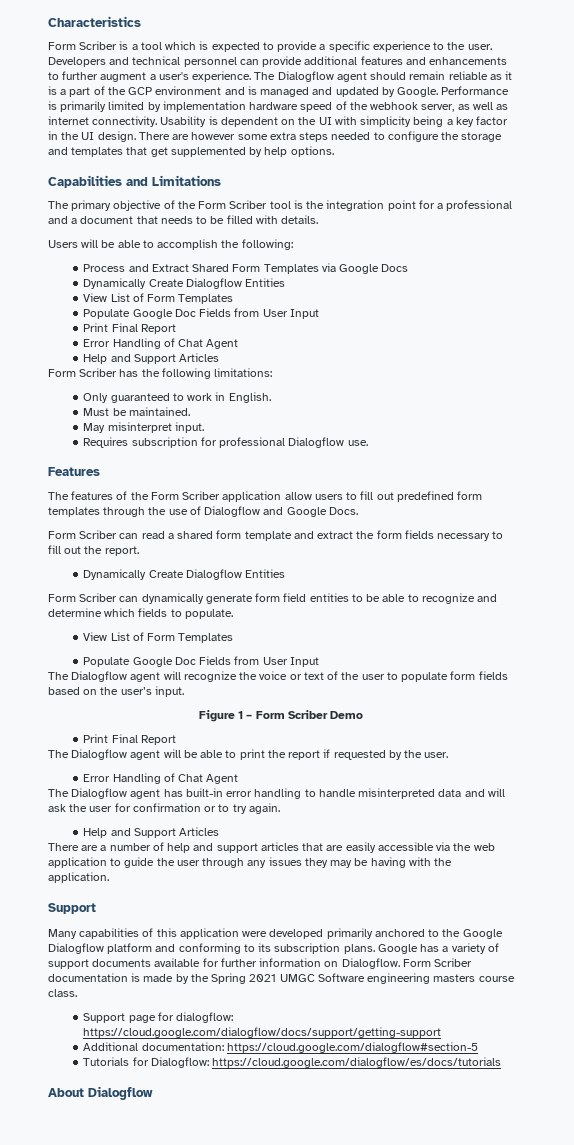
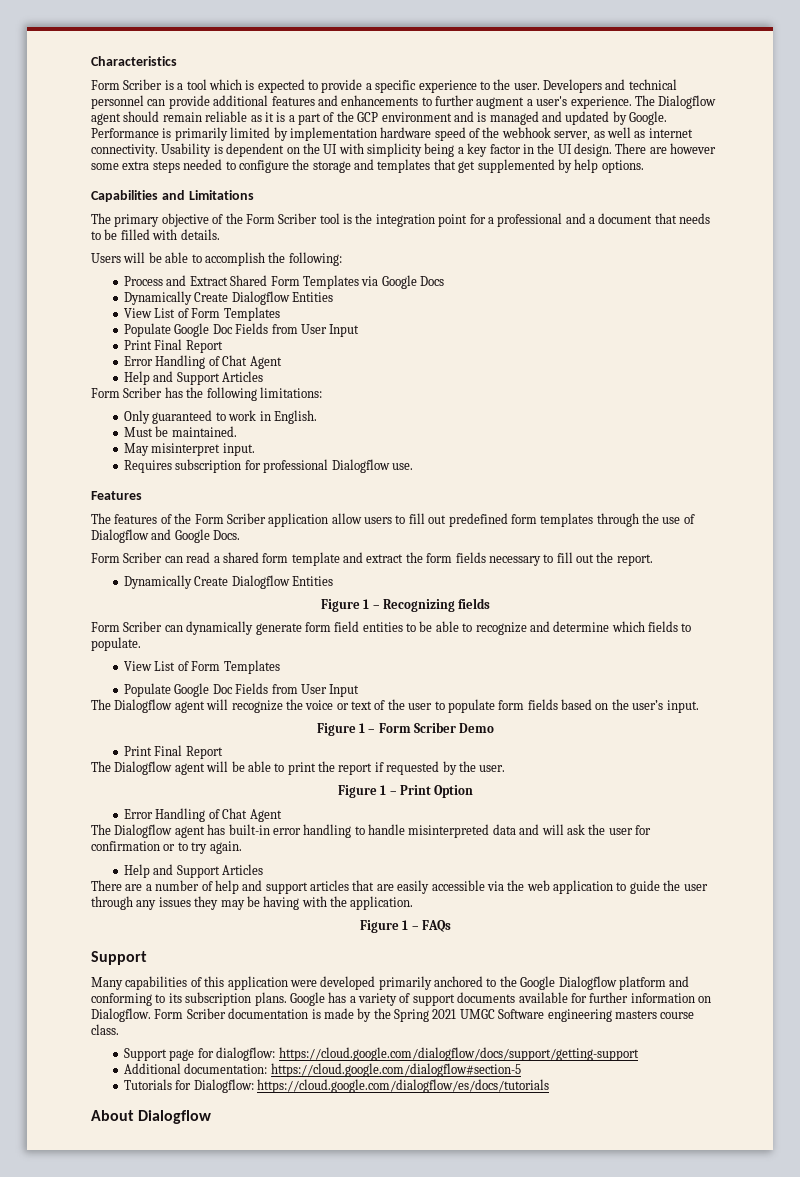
+ Figure 1 – Recognizing fields
+ Figure 1 – Print Option
+ Figure 1 – FAQs

